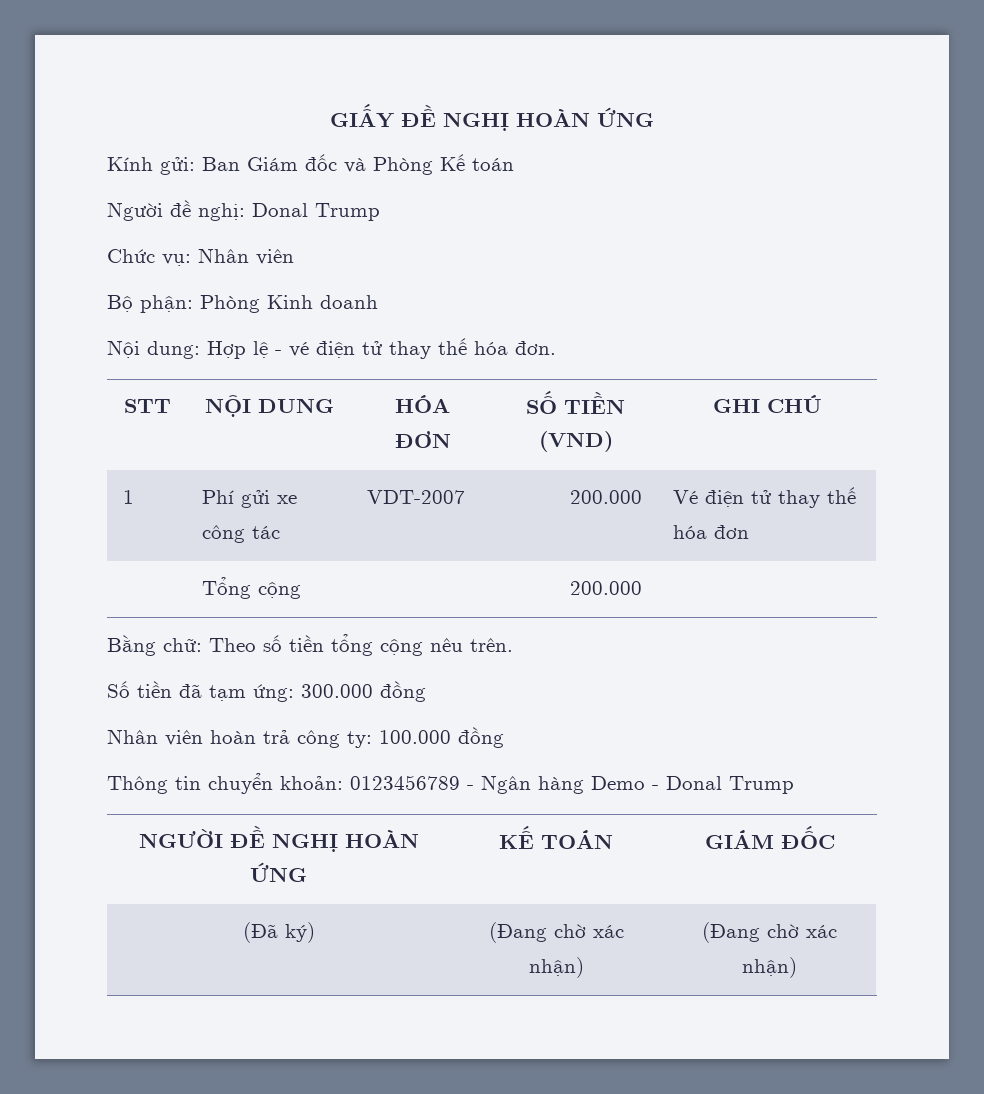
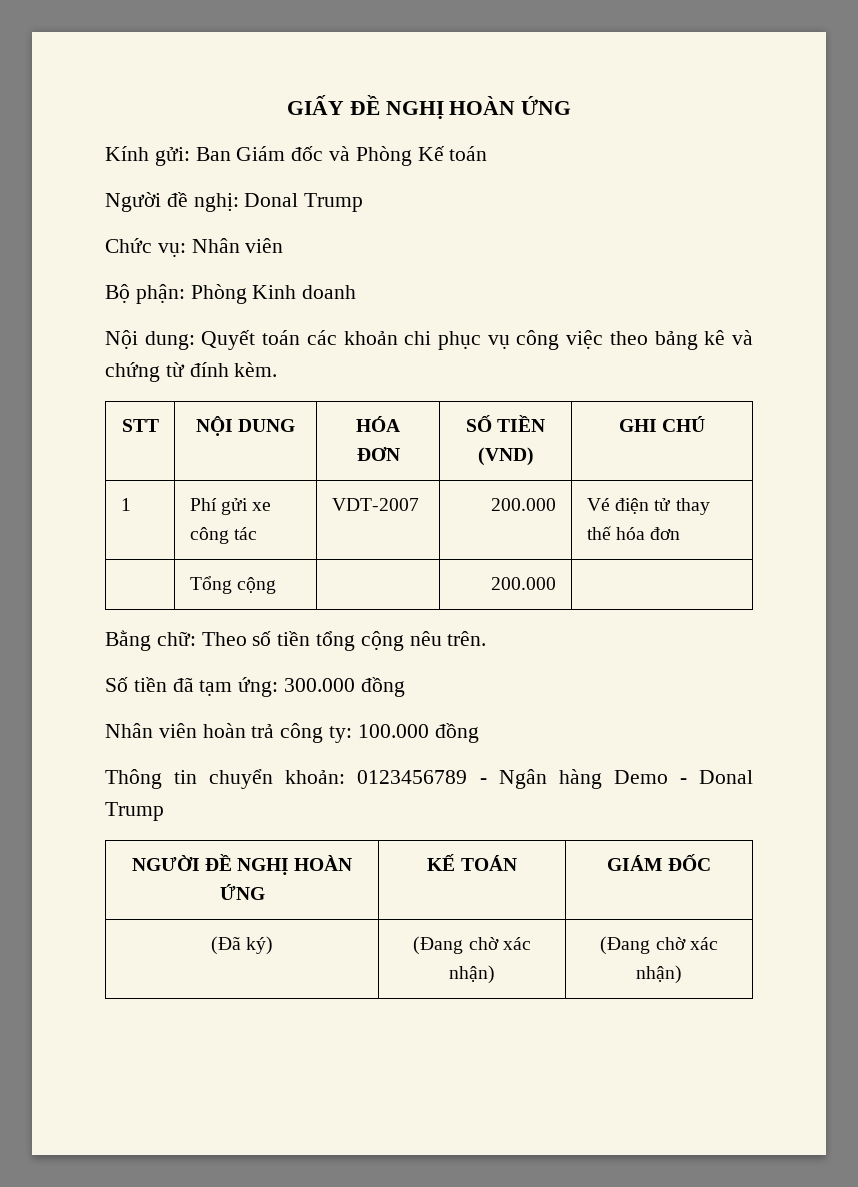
- Nội dung: Hợp lệ - vé điện tử thay thế hóa đơn.
+ Nội dung: Quyết toán các khoản chi phục vụ công việc theo bảng kê và chứng từ đính kèm.

